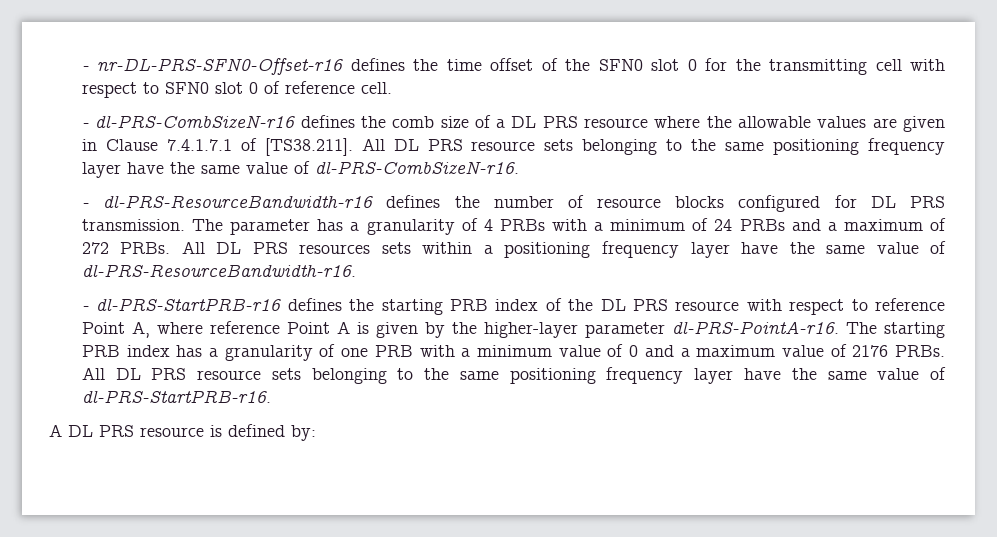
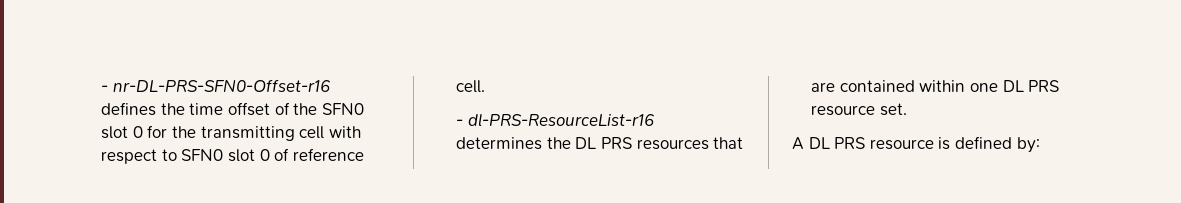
- - dl-PRS-CombSizeN-r16 defines the comb size of a DL PRS resource where the allowable values are given in Clause 7.4.1.7.1 of [TS38.211]. All DL PRS resource sets belonging to the same positioning frequency layer have the same value of dl-PRS-CombSizeN-r16.
- - dl-PRS-ResourceBandwidth-r16 defines the number of resource blocks configured for DL PRS transmission. The parameter has a granularity of 4 PRBs with a minimum of 24 PRBs and a maximum of 272 PRBs. All DL PRS resources sets within a positioning frequency layer have the same value of dl-PRS-ResourceBandwidth-r16.
- - dl-PRS-StartPRB-r16 defines the starting PRB index of the DL PRS resource with respect to reference Point A, where reference Point A is given by the higher-layer parameter dl-PRS-PointA-r16. The starting PRB index has a granularity of one PRB with a minimum value of 0 and a maximum value of 2176 PRBs. All DL PRS resource sets belonging to the same positioning frequency layer have the same value of dl-PRS-StartPRB-r16.
+ - dl-PRS-ResourceList-r16 determines the DL PRS resources that are contained within one DL PRS resource set.

